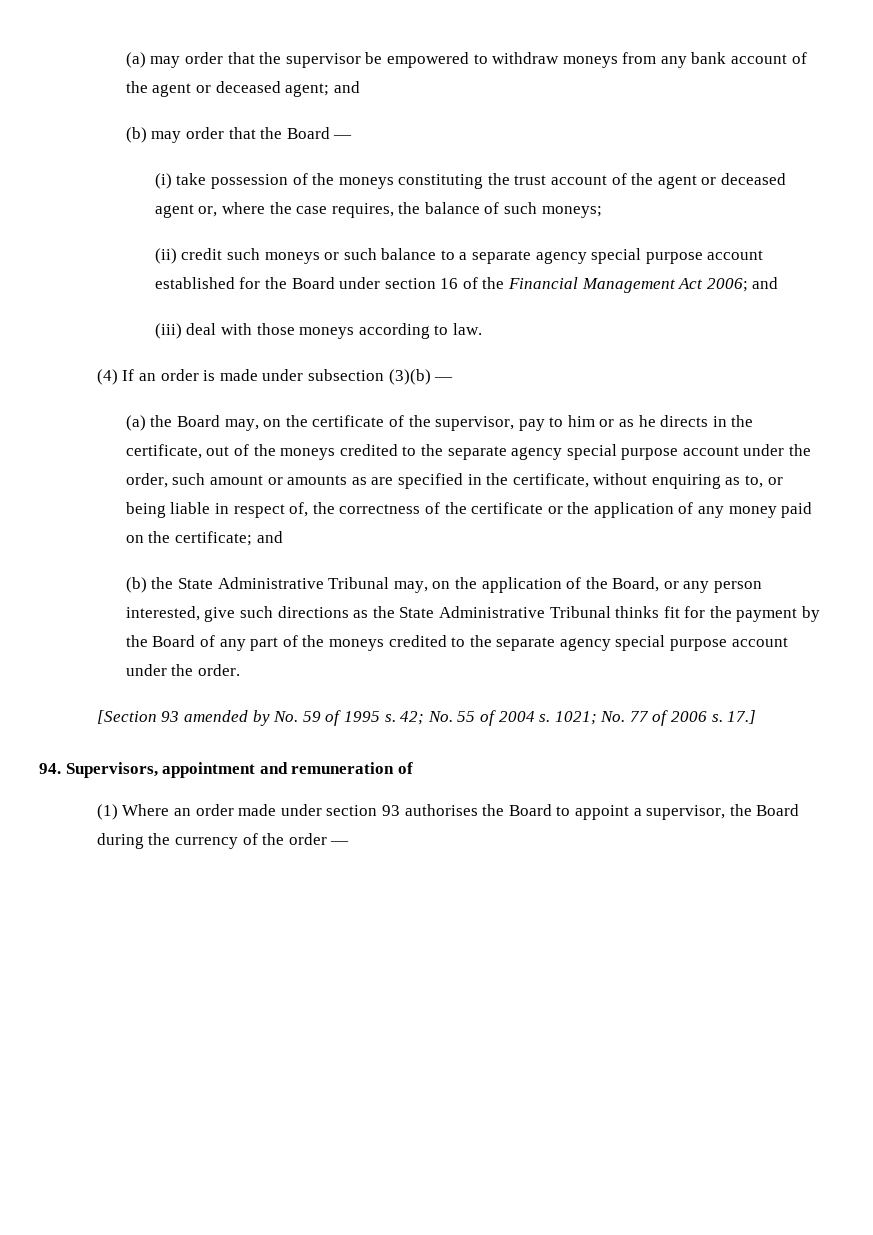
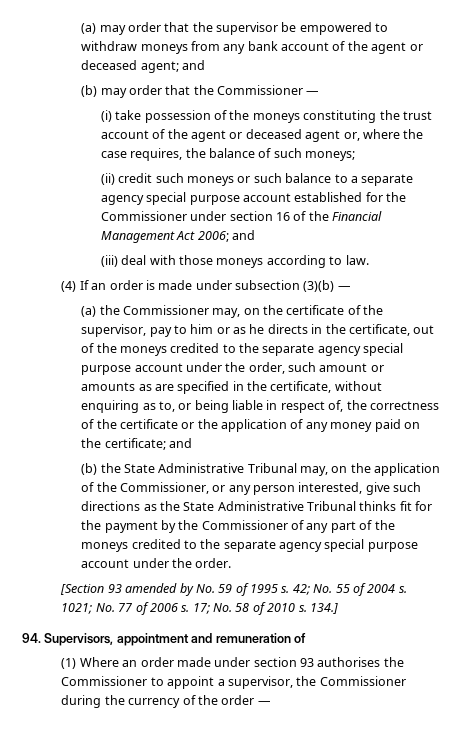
- (b) may order that the Board —
+ (b) may order that the Commissioner —
- (ii) credit such moneys or such balance to a separate agency special purpose account established for the Board under section 16 of the Financial Management Act 2006; and
+ (ii) credit such moneys or such balance to a separate agency special purpose account established for the Commissioner under section 16 of the Financial Management Act 2006; and
- (a) the Board may, on the certificate of the supervisor, pay to him or as he directs in the certificate, out of the moneys credited to the separate agency special purpose account under the order, such amount or amounts as are specified in the certificate, without enquiring as to, or being liable in respect of, the correctness of the certificate or the application of any money paid on the certificate;
+ (a) the Commissioner may, on the certificate of the supervisor, pay to him or as he directs in the certificate, out of the moneys credited to the separate agency special purpose account under the order, such amount or amounts as are specified in the certificate, without enquiring as to, or being liable in respect of, the correctness of the certificate or the application of any money paid on the certificate;
- (b) the State Administrative Tribunal may, on the application of the Board, or any person interested, give such directions as the State Administrative Tribunal thinks fit for the payment by the Board of any part of the moneys credited to the separate agency special purpose account under the order.
+ (b) the State Administrative Tribunal may, on the application of the Commissioner, or any person interested, give such directions as the State Administrative Tribunal thinks fit for the payment by the Commissioner of any part of the moneys credited to the separate agency special purpose account under the order.
- 17.]
+ 17; No. 58 of 2010 s. 134.]
- (1) Where an order made under section 93 authorises the Board to appoint a supervisor, the Board during the currency of the order —
+ (1) Where an order made under section 93 authorises the Commissioner to appoint a supervisor, the Commissioner during the currency of the order —

